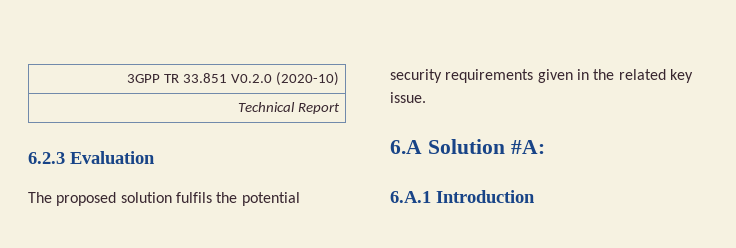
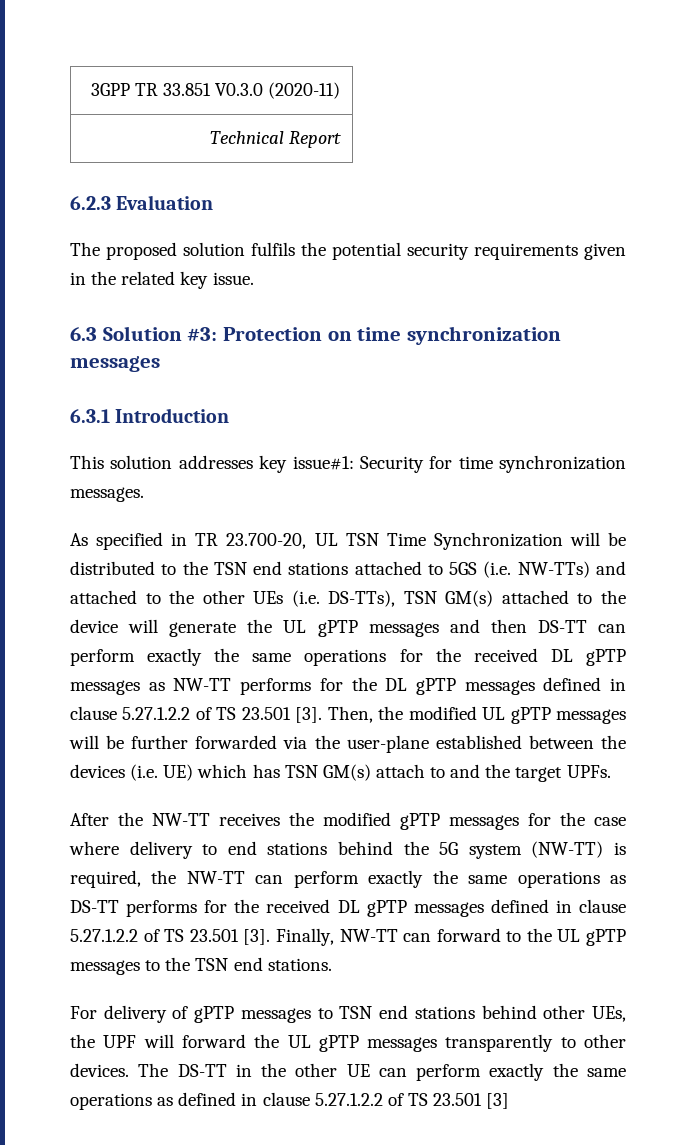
- 3GPP TR 33.851 V0.2.0 (2020-10)
+ 3GPP TR 33.851 V0.3.0 (2020-11)
- 6.A Solution #A:
- 6.A.1 Introduction
+ 6.3 Solution #3: Protection on time synchronization messages
+ 6.3.1 Introduction
+ This solution addresses key issue#1: Security for time synchronization messages.
+ As specified in TR 23.700-20, UL TSN Time Synchronization will be distributed to the TSN end stations attached to 5GS (i.e. NW-TTs) and attached to the other UEs (i.e. DS-TTs), TSN GM(s) attached to the device will generate the UL gPTP messages and then DS-TT can perform exactly the same operations for the received DL gPTP messages as NW-TT performs for the DL gPTP messages defined in clause 5.27.1.2.2 of TS 23.501 [3]. Then, the modified UL gPTP messages will be further forwarded via the user-plane established between the devices (i.e. UE) which has TSN GM(s) attach to and the target UPFs.
+ After the NW-TT receives the modified gPTP messages for the case where delivery to end stations behind the 5G system (NW-TT) is required, the NW-TT can perform exactly the same operations as DS-TT performs for the received DL gPTP messages defined in clause 5.27.1.2.2 of TS 23.501 [3]. Finally, NW-TT can forward to the UL gPTP messages to the TSN end stations.
+ For delivery of gPTP messages to TSN end stations behind other UEs, the UPF will forward the UL gPTP messages transparently to other devices. The DS-TT in the other UE can perform exactly the same operations as defined in clause 5.27.1.2.2 of TS 23.501 [3]

